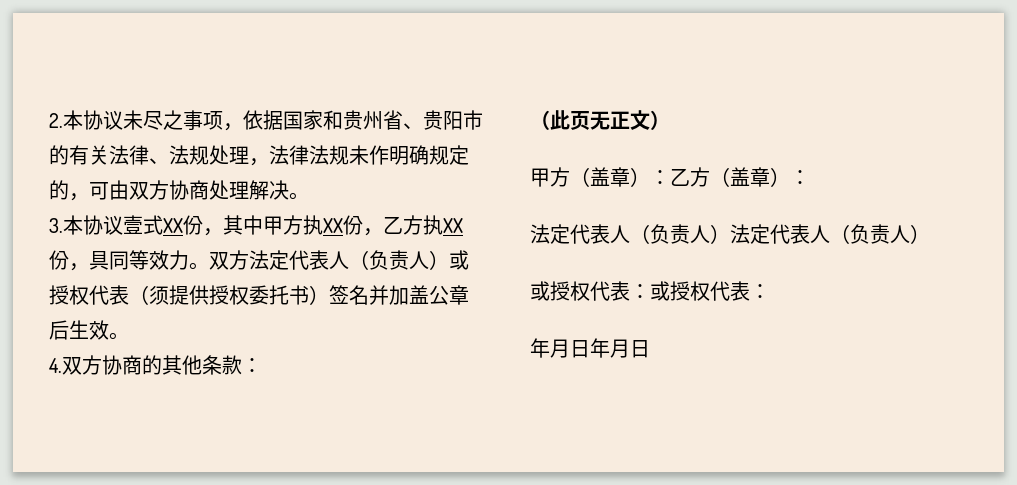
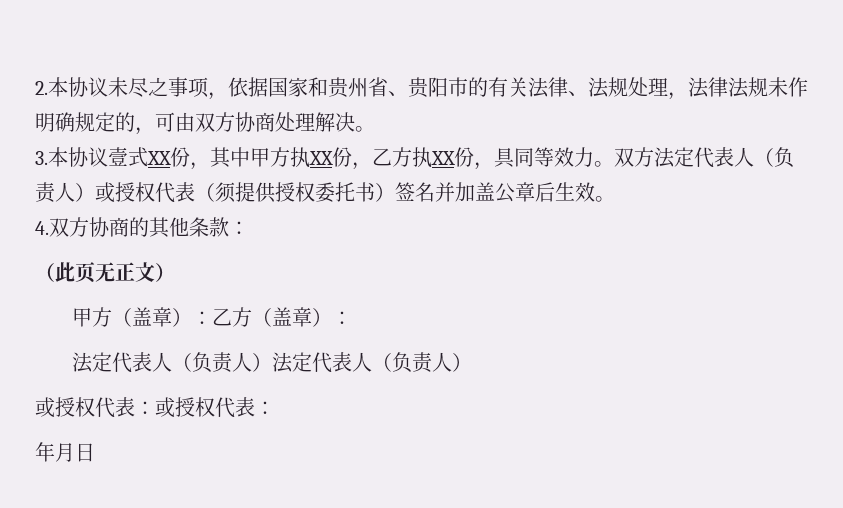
- 年月日年月日
+ 年月日

